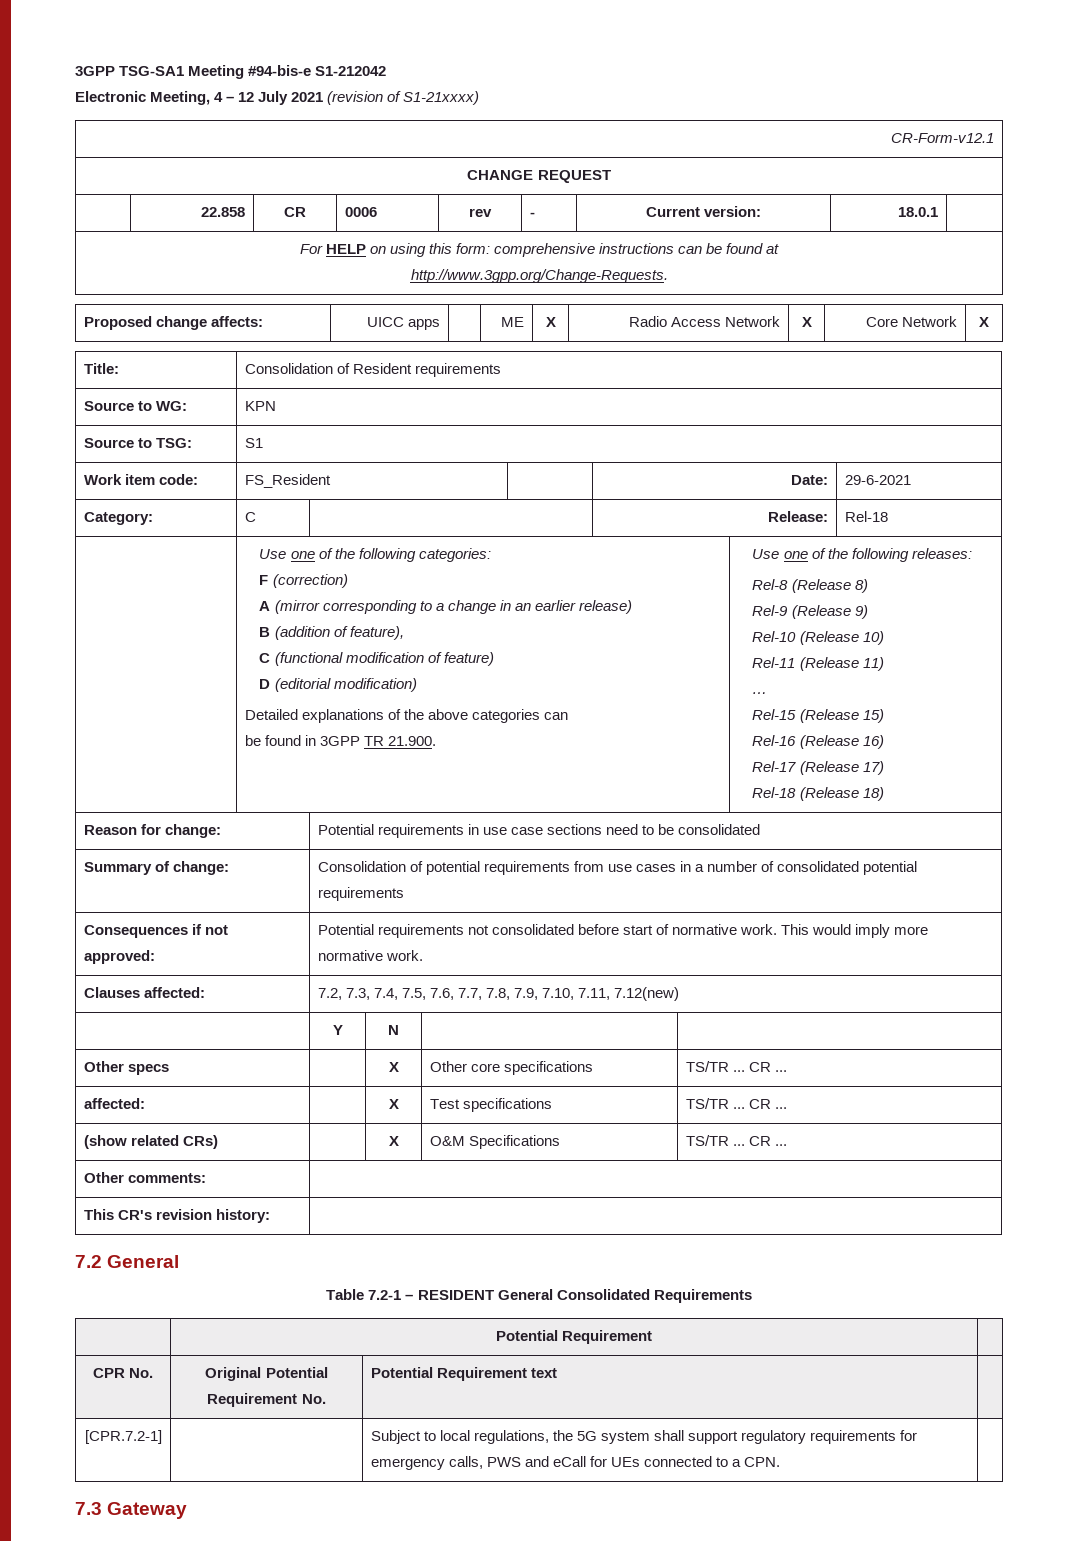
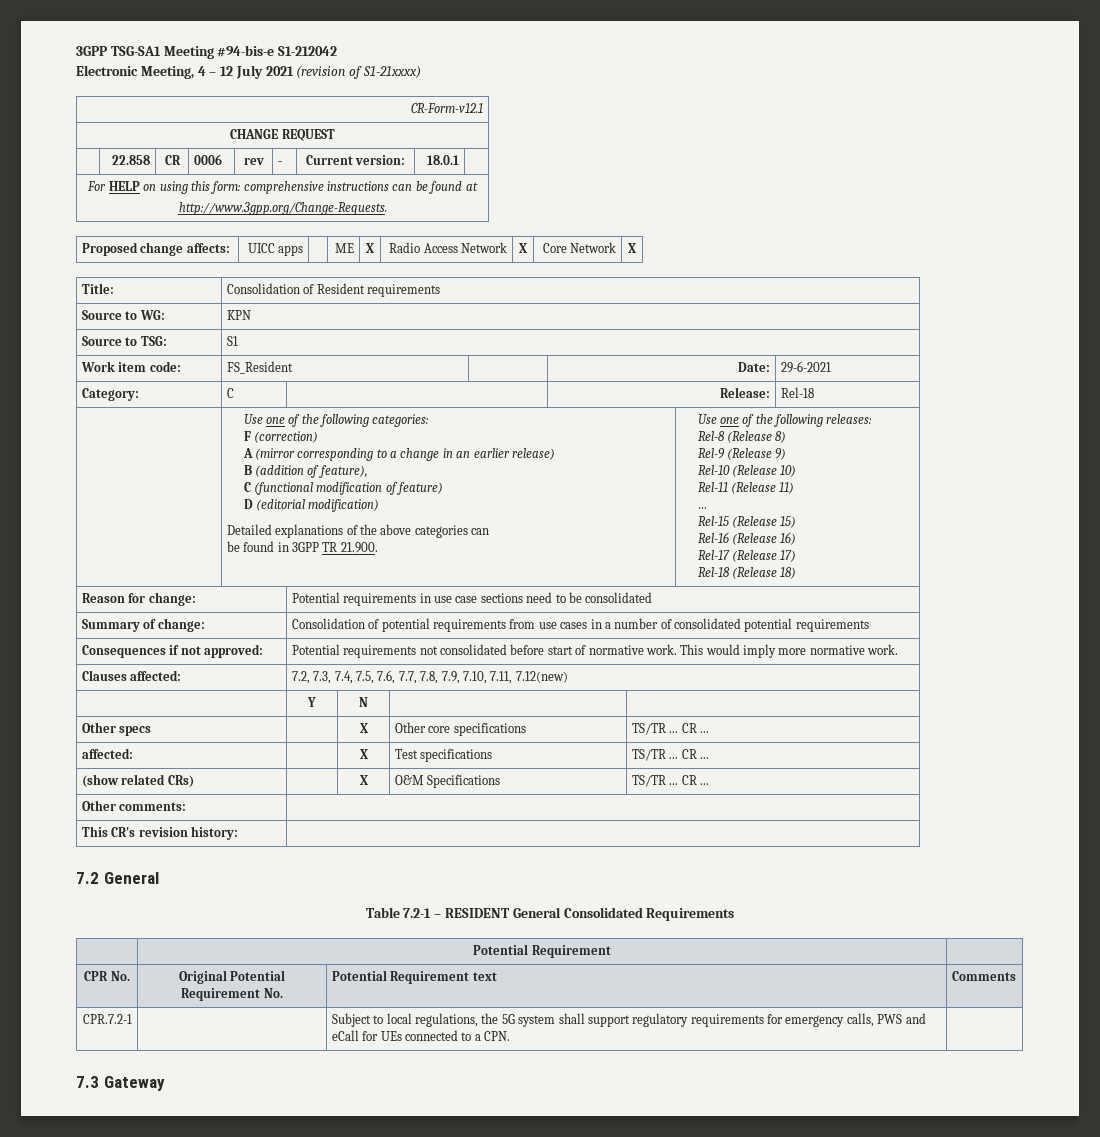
- CPR No. | Original Potential Requirement No. | Potential Requirement text |
- [CPR.7.2-1] | | Subject to local regulations, the 5G system shall support regulatory requirements for emergency calls, PWS and eCall for UEs connected to a CPN. |
+ CPR No. | Original Potential Requirement No. | Potential Requirement text | Comments
+ CPR.7.2-1 | | Subject to local regulations, the 5G system shall support regulatory requirements for emergency calls, PWS and eCall for UEs connected to a CPN. |

